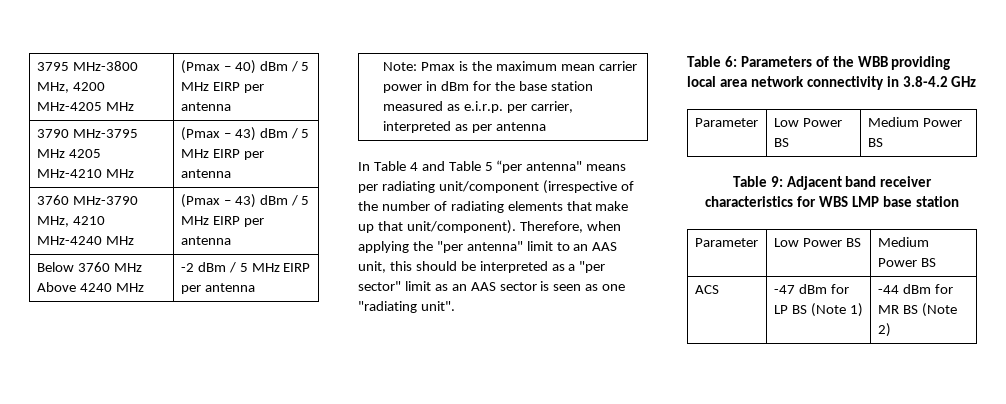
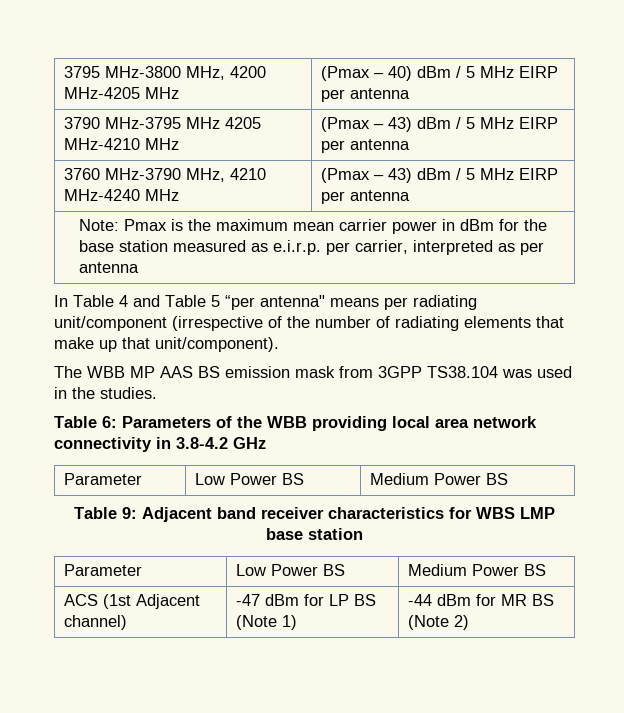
- Below 3760 MHz Above 4240 MHz | -2 dBm / 5 MHz EIRP per antenna
- In Table 4 and Table 5 “per antenna" means per radiating unit/component (irrespective of the number of radiating elements that make up that unit/component). Therefore, when applying the "per antenna" limit to an AAS unit, this should be interpreted as a "per sector" limit as an AAS sector is seen as one "radiating unit".
+ In Table 4 and Table 5 “per antenna" means per radiating unit/component (irrespective of the number of radiating elements that make up that unit/component).
+ The WBB MP AAS BS emission mask from 3GPP TS38.104 was used in the studies.
- ACS | -47 dBm for LP BS (Note 1) | -44 dBm for MR BS (Note 2)
+ ACS (1st Adjacent channel) | -47 dBm for LP BS (Note 1) | -44 dBm for MR BS (Note 2)

